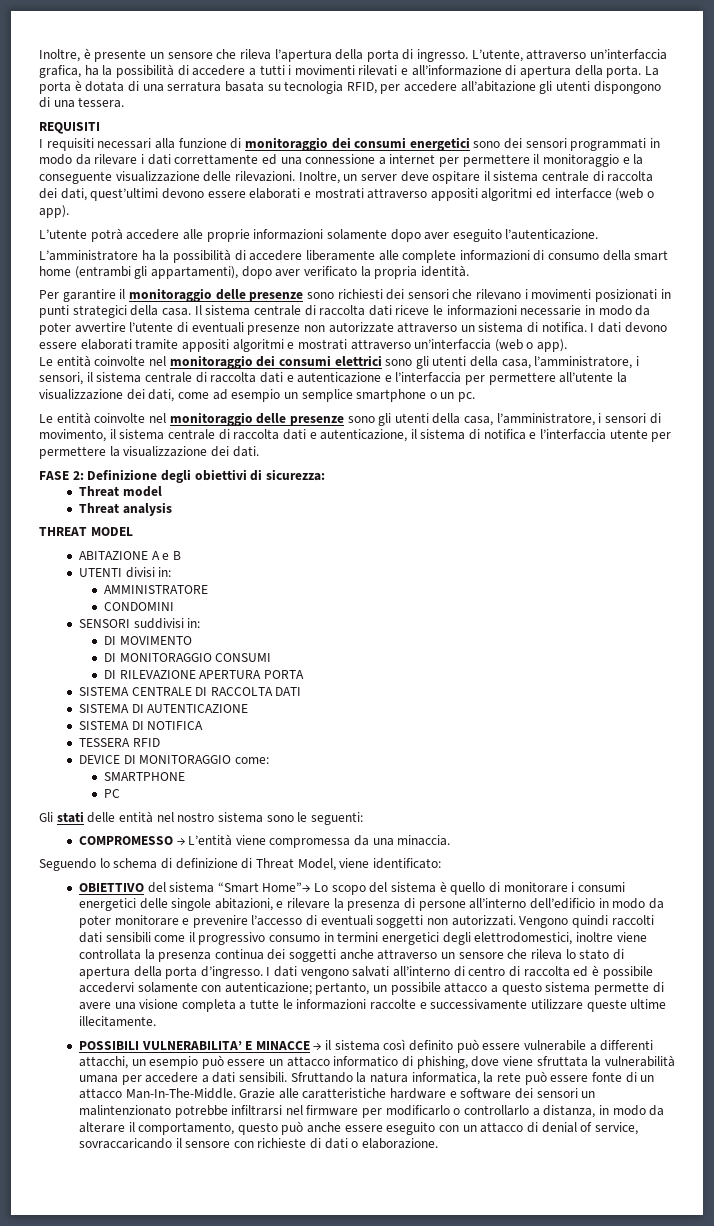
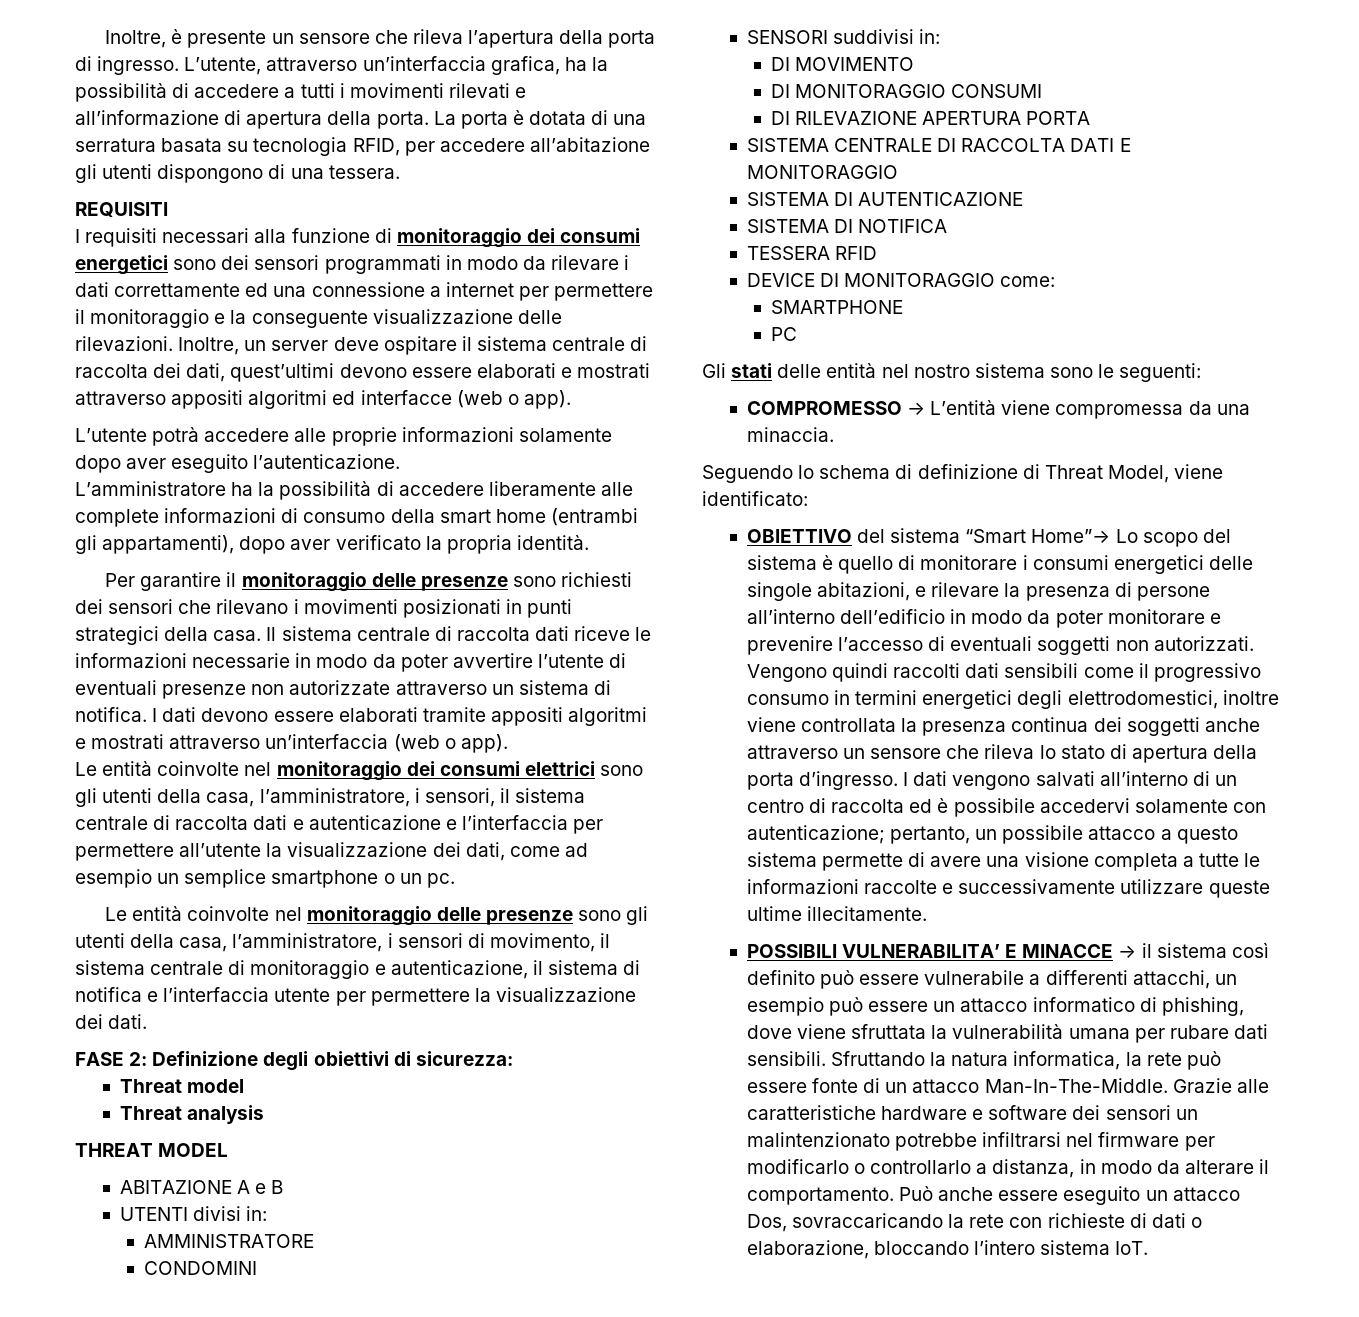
- Le entità coinvolte nel monitoraggio delle presenze sono gli utenti della casa, l’amministratore, i sensori di movimento, il sistema centrale di raccolta dati e autenticazione, il sistema di notifica e l’interfaccia utente per permettere la visualizzazione dei dati.
+ Le entità coinvolte nel monitoraggio delle presenze sono gli utenti della casa, l’amministratore, i sensori di movimento, il sistema centrale di monitoraggio e autenticazione, il sistema di notifica e l’interfaccia utente per permettere la visualizzazione dei dati.
- SISTEMA CENTRALE DI RACCOLTA DATI
+ SISTEMA CENTRALE DI RACCOLTA DATI E MONITORAGGIO
- I dati vengono salvati all’interno di centro di raccolta ed è possibile accedervi solamente con autenticazione; pertanto, un possibile attacco a questo sistema permette di avere una visione completa a tutte le informazioni raccolte e successivamente utilizzare queste ultime illecitamente.
+ I dati vengono salvati all’interno di un centro di raccolta ed è possibile accedervi solamente con autenticazione; pertanto, un possibile attacco a questo sistema permette di avere una visione completa a tutte le informazioni raccolte e successivamente utilizzare queste ultime illecitamente.
- POSSIBILI VULNERABILITA’ E MINACCE → il sistema così definito può essere vulnerabile a differenti attacchi, un esempio può essere un attacco informatico di phishing, dove viene sfruttata la vulnerabilità umana per accedere a dati sensibili.
+ POSSIBILI VULNERABILITA’ E MINACCE → il sistema così definito può essere vulnerabile a differenti attacchi, un esempio può essere un attacco informatico di phishing, dove viene sfruttata la vulnerabilità umana per rubare dati sensibili.
- Grazie alle caratteristiche hardware e software dei sensori un malintenzionato potrebbe infiltrarsi nel firmware per modificarlo o controllarlo a distanza, in modo da alterare il comportamento, questo può anche essere eseguito con un attacco di denial of service, sovraccaricando il sensore con richieste di dati o elaborazione.
+ Grazie alle caratteristiche hardware e software dei sensori un malintenzionato potrebbe infiltrarsi nel firmware per modificarlo o controllarlo a distanza, in modo da alterare il comportamento. Può anche essere eseguito un attacco Dos, sovraccaricando la rete con richieste di dati o elaborazione, bloccando l’intero sistema IoT.

